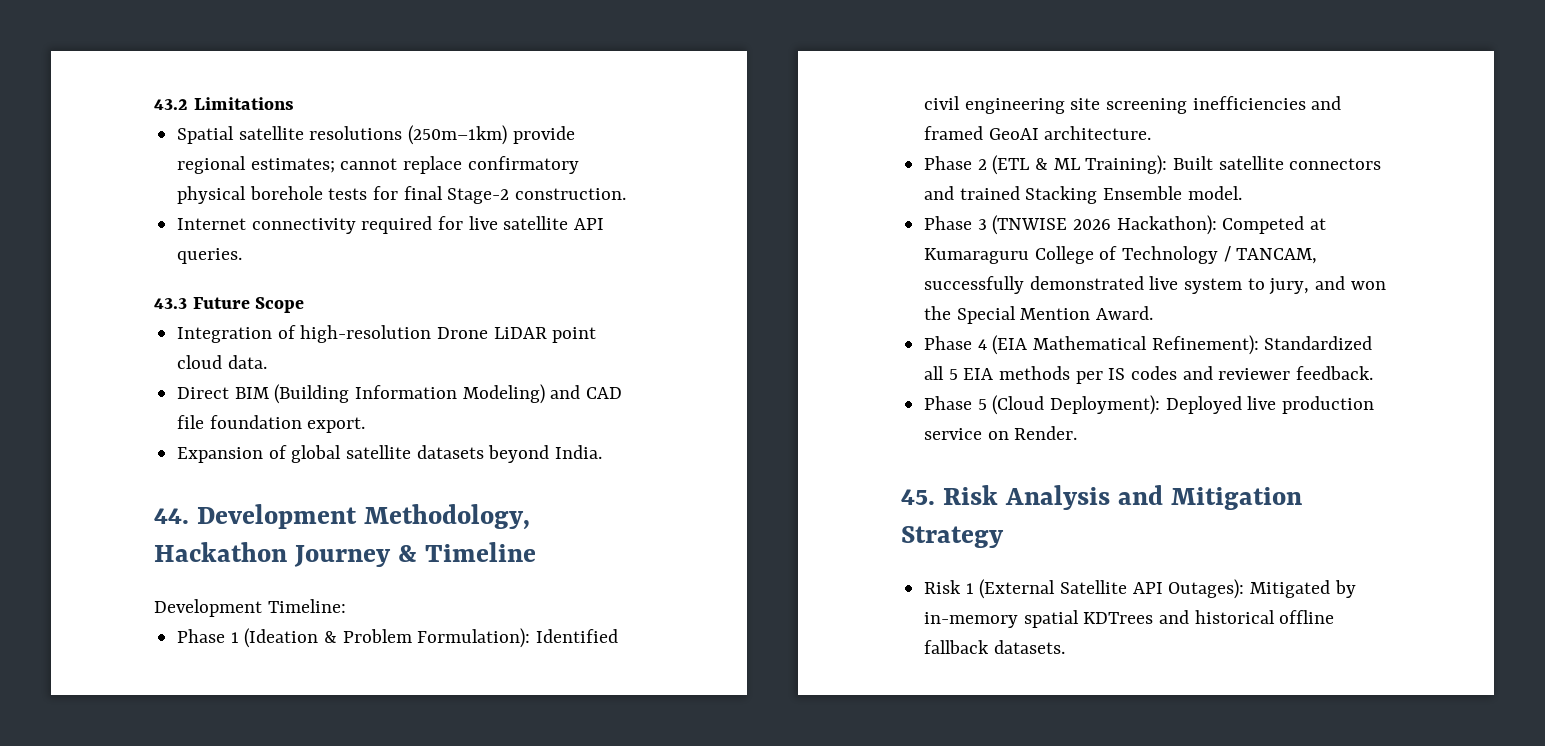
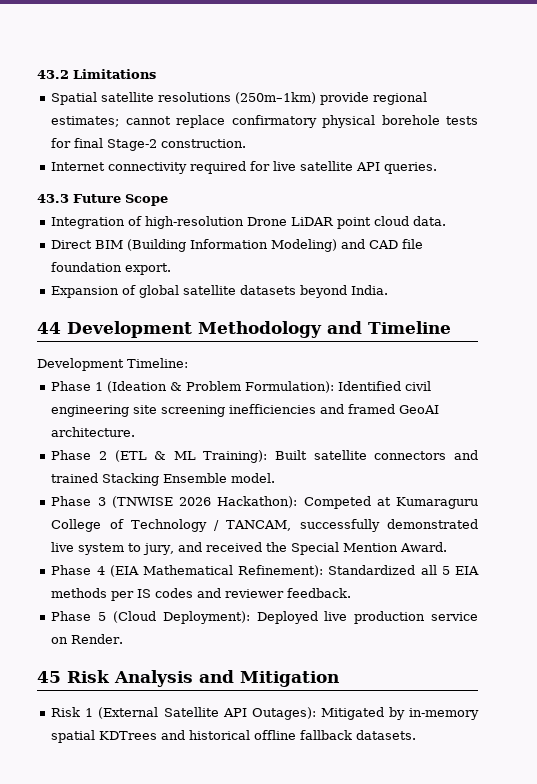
- 44. Development Methodology, Hackathon Journey & Timeline
+ 44 Development Methodology and Timeline
- Phase 3 (TNWISE 2026 Hackathon): Competed at Kumaraguru College of Technology / TANCAM, successfully demonstrated live system to jury, and won the Special Mention Award.
+ Phase 3 (TNWISE 2026 Hackathon): Competed at Kumaraguru College of Technology / TANCAM, successfully demonstrated live system to jury, and received the Special Mention Award.
- 45. Risk Analysis and Mitigation Strategy
+ 45 Risk Analysis and Mitigation

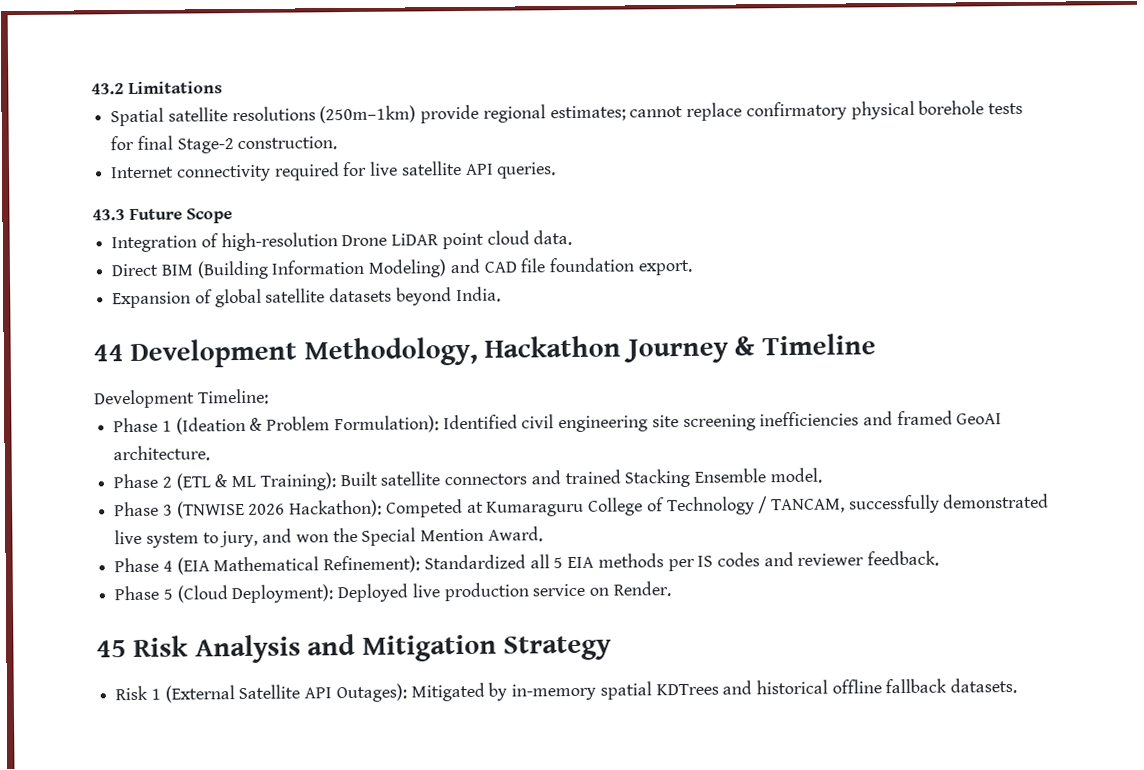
- 44 Development Methodology and Timeline
+ 44 Development Methodology, Hackathon Journey & Timeline
- Phase 3 (TNWISE 2026 Hackathon): Competed at Kumaraguru College of Technology / TANCAM, successfully demonstrated live system to jury, and received the Special Mention Award.
+ Phase 3 (TNWISE 2026 Hackathon): Competed at Kumaraguru College of Technology / TANCAM, successfully demonstrated live system to jury, and won the Special Mention Award.
- 45 Risk Analysis and Mitigation
+ 45 Risk Analysis and Mitigation Strategy

